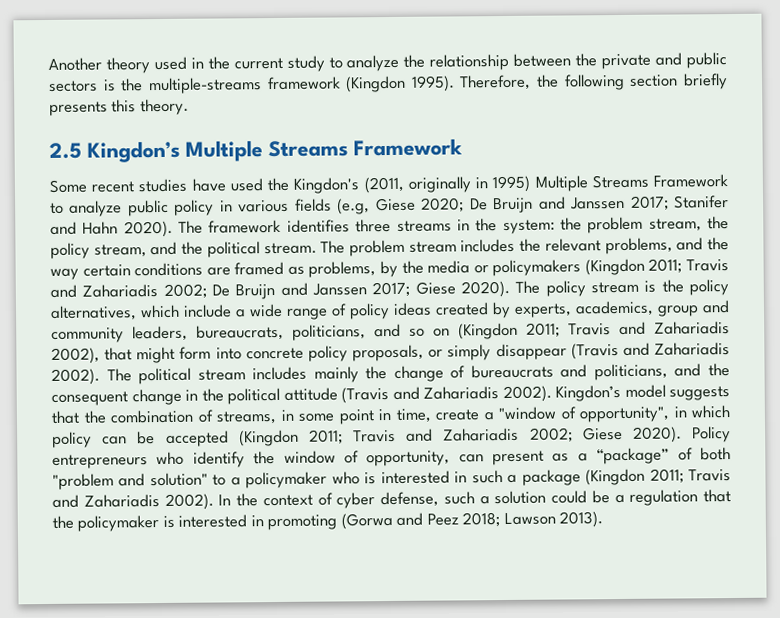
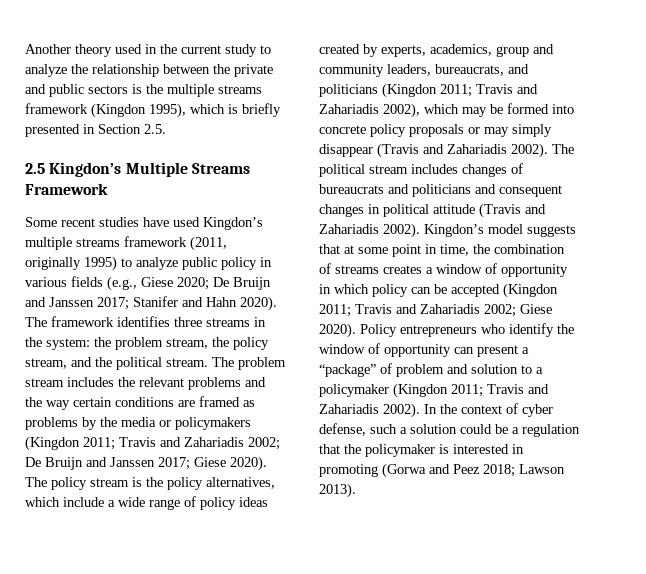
- Another theory used in the current study to analyze the relationship between the private and public sectors is the multiple-streams framework (Kingdon 1995). Therefore, the following section briefly presents this theory.
+ Another theory used in the current study to analyze the relationship between the private and public sectors is the multiple streams framework (Kingdon 1995), which is briefly presented in Section 2.5.
- Some recent studies have used the Kingdon's (2011, originally in 1995) Multiple Streams Framework to analyze public policy in various fields (e.g, Giese 2020; De Bruijn and Janssen 2017; Stanifer and Hahn 2020).
+ Some recent studies have used Kingdon’s multiple streams framework (2011, originally 1995) to analyze public policy in various fields (e.g., Giese 2020; De Bruijn and Janssen 2017; Stanifer and Hahn 2020).
- The problem stream includes the relevant problems, and the way certain conditions are framed as problems, by the media or policymakers (Kingdon 2011; Travis and Zahariadis 2002; De Bruijn and Janssen 2017; Giese 2020).
+ The problem stream includes the relevant problems and the way certain conditions are framed as problems by the media or policymakers (Kingdon 2011; Travis and Zahariadis 2002; De Bruijn and Janssen 2017; Giese 2020).
- The policy stream is the policy alternatives, which include a wide range of policy ideas created by experts, academics, group and community leaders, bureaucrats, politicians, and so on (Kingdon 2011; Travis and Zahariadis 2002), that might form into concrete policy proposals, or simply disappear (Travis and Zahariadis 2002).
+ The policy stream is the policy alternatives, which include a wide range of policy ideas created by experts, academics, group and community leaders, bureaucrats, and politicians (Kingdon 2011; Travis and Zahariadis 2002), which may be formed into concrete policy proposals or may simply disappear (Travis and Zahariadis 2002).
- The political stream includes mainly the change of bureaucrats and politicians, and the consequent change in the political attitude (Travis and Zahariadis 2002).
+ The political stream includes changes of bureaucrats and politicians and consequent changes in political attitude (Travis and Zahariadis 2002).
- Kingdon’s model suggests that the combination of streams, in some point in time, create a "window of opportunity", in which policy can be accepted (Kingdon 2011; Travis and Zahariadis 2002; Giese 2020).
+ Kingdon’s model suggests that at some point in time, the combination of streams creates a window of opportunity in which policy can be accepted (Kingdon 2011; Travis and Zahariadis 2002; Giese 2020).
- Policy entrepreneurs who identify the window of opportunity, can present as a “package” of both "problem and solution" to a policymaker who is interested in such a package (Kingdon 2011; Travis and Zahariadis 2002).
+ Policy entrepreneurs who identify the window of opportunity can present a “package” of problem and solution to a policymaker (Kingdon 2011; Travis and Zahariadis 2002).

